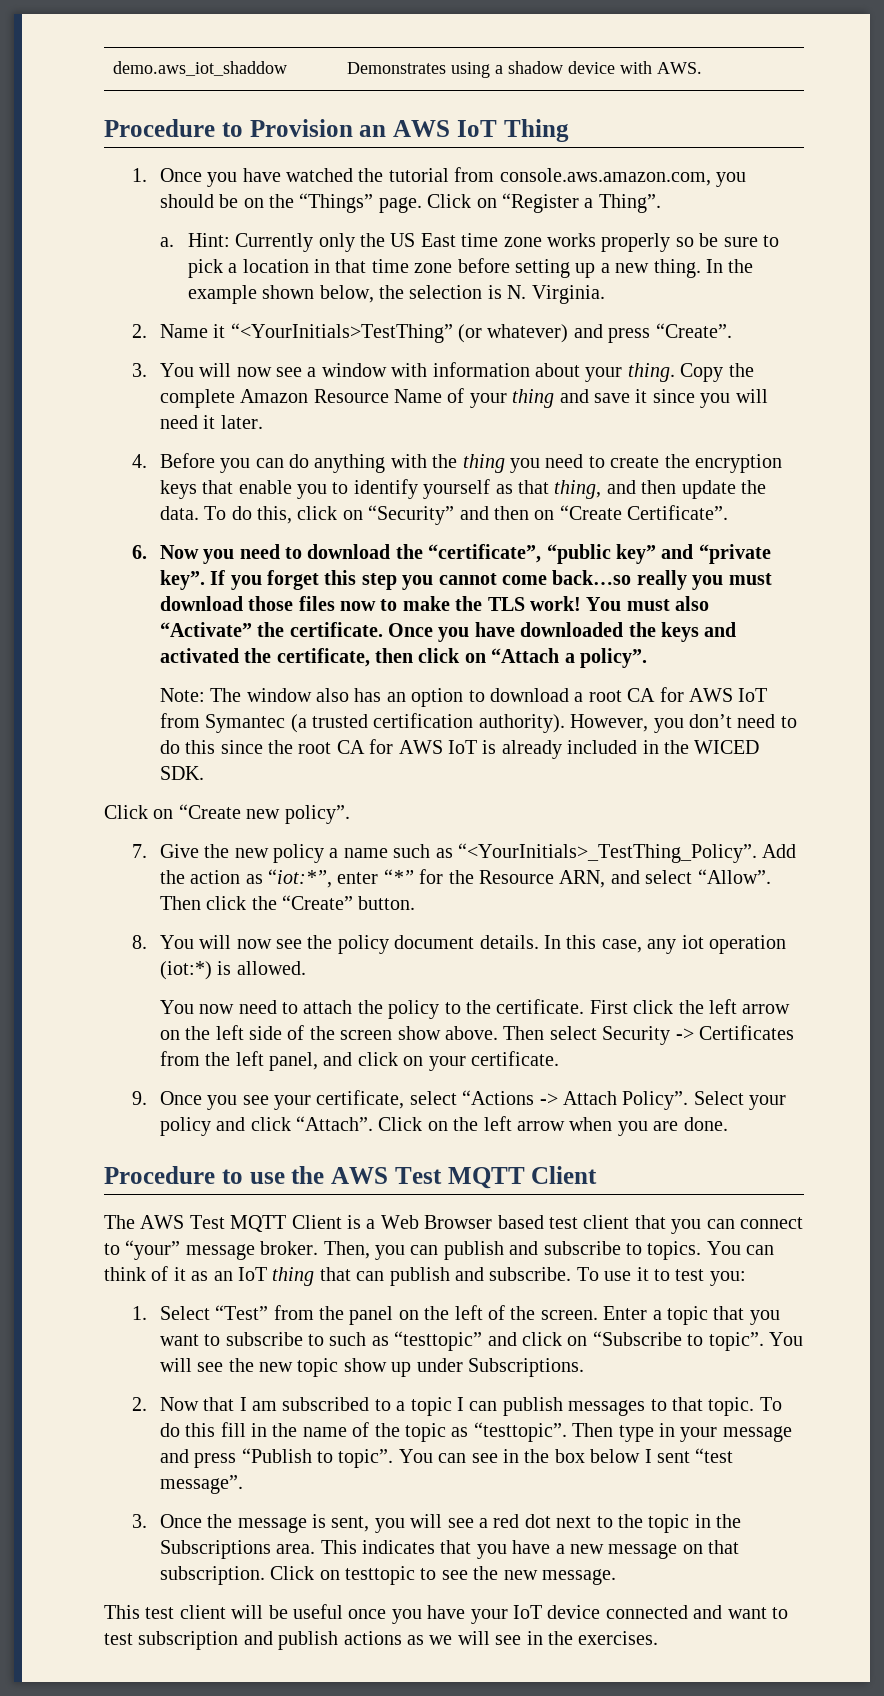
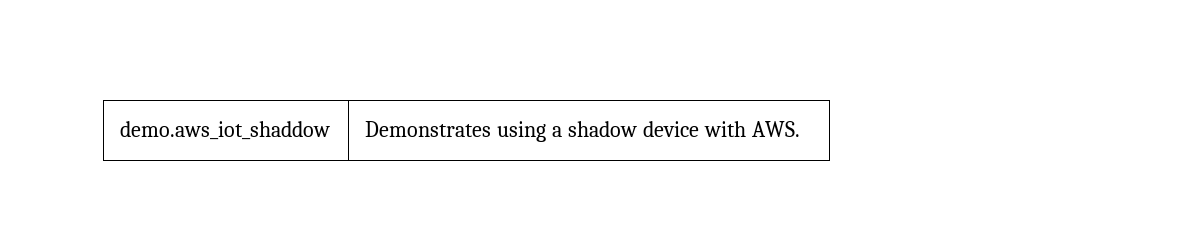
- Procedure to Provision an AWS IoT Thing
- 1. Once you have watched the tutorial from console.aws.amazon.com, you should be on the “Things” page. Click on “Register a Thing”.
- a. Hint: Currently only the US East time zone works properly so be sure to pick a location in that time zone before setting up a new thing. In the example shown below, the selection is N. Virginia.
- 2. Name it “<YourInitials>TestThing” (or whatever) and press “Create”.
- 3. You will now see a window with information about your thing. Copy the complete Amazon Resource Name of your thing and save it since you will need it later.
- 4. Before you can do anything with the thing you need to create the encryption keys that enable you to identify yourself as that thing, and then update the data. To do this, click on “Security” and then on “Create Certificate”.
- 6. Now you need to download the “certificate”, “public key” and “private key”. If you forget this step you cannot come back…so really you must download those files now to make the TLS work! You must also “Activate” the certificate. Once you have downloaded the keys and activated the certificate, then click on “Attach a policy”.
- Note: The window also has an option to download a root CA for AWS IoT from Symantec (a trusted certification authority). However, you don’t need to do this since the root CA for AWS IoT is already included in the WICED SDK.
- Click on “Create new policy”.
- 7. Give the new policy a name such as “<YourInitials>_TestThing_Policy”. Add the action as “iot:*”, enter “*” for the Resource ARN, and select “Allow”. Then click the “Create” button.
- 8. You will now see the policy document details. In this case, any iot operation (iot:*) is allowed.
- You now need to attach the policy to the certificate. First click the left arrow on the left side of the screen show above. Then select Security -> Certificates from the left panel, and click on your certificate.
- 9. Once you see your certificate, select “Actions -> Attach Policy”. Select your policy and click “Attach”. Click on the left arrow when you are done.
- Procedure to use the AWS Test MQTT Client
- The AWS Test MQTT Client is a Web Browser based test client that you can connect to “your” message broker. Then, you can publish and subscribe to topics. You can think of it as an IoT thing that can publish and subscribe. To use it to test you:
- 1. Select “Test” from the panel on the left of the screen. Enter a topic that you want to subscribe to such as “testtopic” and click on “Subscribe to topic”. You will see the new topic show up under Subscriptions.
- 2. Now that I am subscribed to a topic I can publish messages to that topic. To do this fill in the name of the topic as “testtopic”. Then type in your message and press “Publish to topic”. You can see in the box below I sent “test message”.
- 3. Once the message is sent, you will see a red dot next to the topic in the Subscriptions area. This indicates that you have a new message on that subscription. Click on testtopic to see the new message.
- This test client will be useful once you have your IoT device connected and want to test subscription and publish actions as we will see in the exercises.

